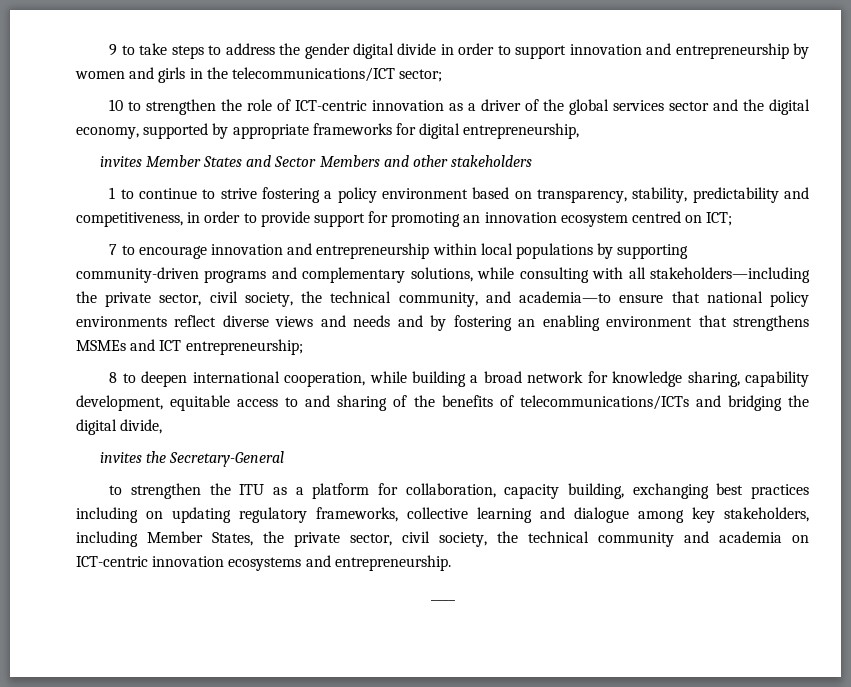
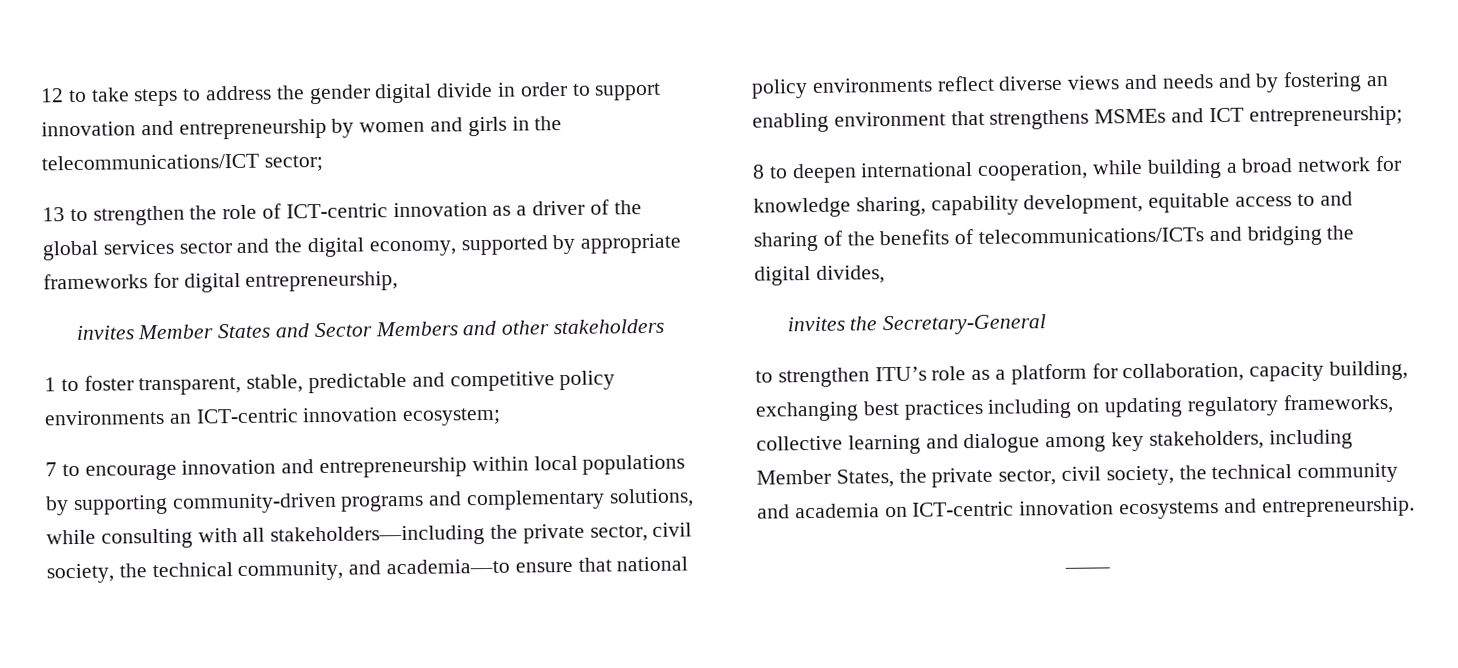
- 9 to take steps to address the gender digital divide in order to support innovation and entrepreneurship by women and girls in the telecommunications/ICT sector;
+ 12 to take steps to address the gender digital divide in order to support innovation and entrepreneurship by women and girls in the telecommunications/ICT sector;
- 10 to strengthen the role of ICT-centric innovation as a driver of the global services sector and the digital economy, supported by appropriate frameworks for digital entrepreneurship,
+ 13 to strengthen the role of ICT-centric innovation as a driver of the global services sector and the digital economy, supported by appropriate frameworks for digital entrepreneurship,
- 1 to continue to strive fostering a policy environment based on transparency, stability, predictability and competitiveness, in order to provide support for promoting an innovation ecosystem centred on ICT;
+ 1 to foster transparent, stable, predictable and competitive policy environments an ICT-centric innovation ecosystem;
- 8 to deepen international cooperation, while building a broad network for knowledge sharing, capability development, equitable access to and sharing of the benefits of telecommunications/ICTs and bridging the digital divide,
+ 8 to deepen international cooperation, while building a broad network for knowledge sharing, capability development, equitable access to and sharing of the benefits of telecommunications/ICTs and bridging the digital divides,
- to strengthen the ITU as a platform for collaboration, capacity building, exchanging best practices including on updating regulatory frameworks, collective learning and dialogue among key stakeholders, including Member States, the private sector, civil society, the technical community and academia on ICT-centric innovation ecosystems and entrepreneurship.
+ to strengthen ITU’s role as a platform for collaboration, capacity building, exchanging best practices including on updating regulatory frameworks, collective learning and dialogue among key stakeholders, including Member States, the private sector, civil society, the technical community and academia on ICT-centric innovation ecosystems and entrepreneurship.

